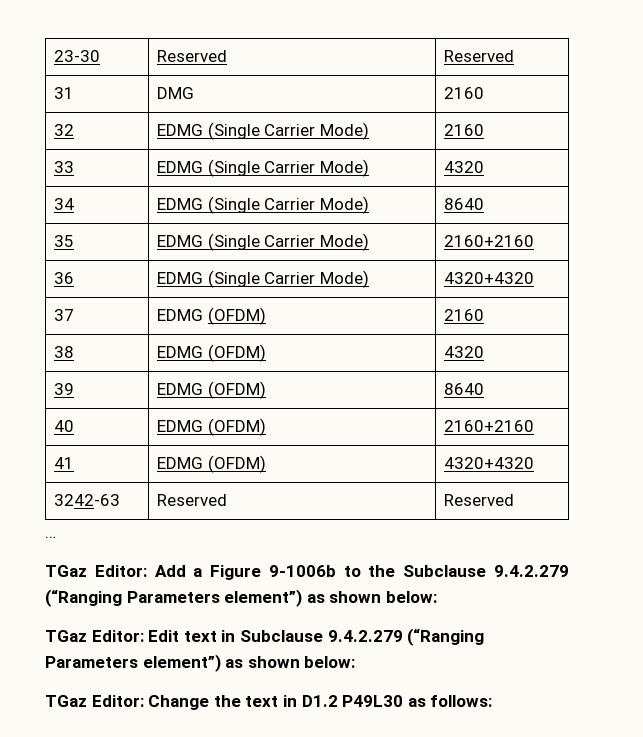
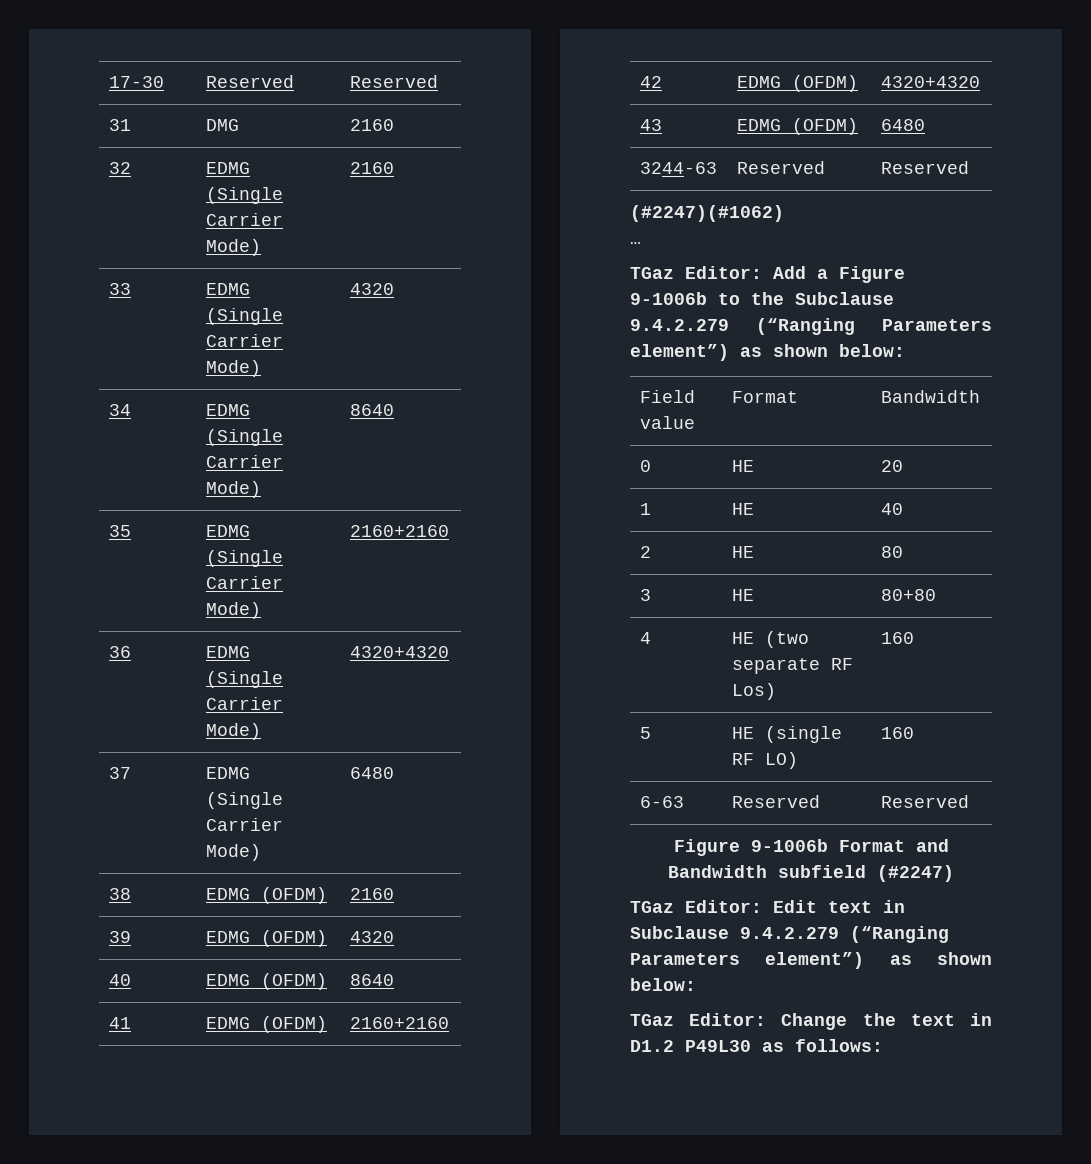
- 23-30 | Reserved | Reserved
+ 17-30 | Reserved | Reserved
- 37 | EDMG (OFDM) | 2160
+ 37 | EDMG (Single Carrier Mode) | 6480
- 38 | EDMG (OFDM) | 4320
+ 38 | EDMG (OFDM) | 2160
- 39 | EDMG (OFDM) | 8640
+ 39 | EDMG (OFDM) | 4320
- 40 | EDMG (OFDM) | 2160+2160
+ 40 | EDMG (OFDM) | 8640
- 41 | EDMG (OFDM) | 4320+4320
- 3242-63 | Reserved | Reserved
+ 41 | EDMG (OFDM) | 2160+2160
+ 42 | EDMG (OFDM) | 4320+4320
+ 43 | EDMG (OFDM) | 6480
+ 3244-63 | Reserved | Reserved
+ (#2247)(#1062)
+ Field value | Format | Bandwidth
+ 0 | HE | 20
+ 1 | HE | 40
+ 2 | HE | 80
+ 3 | HE | 80+80
+ 4 | HE (two separate RF Los) | 160
+ 5 | HE (single RF LO) | 160
+ 6-63 | Reserved | Reserved
+ Figure 9-1006b Format and Bandwidth subfield (#2247)

